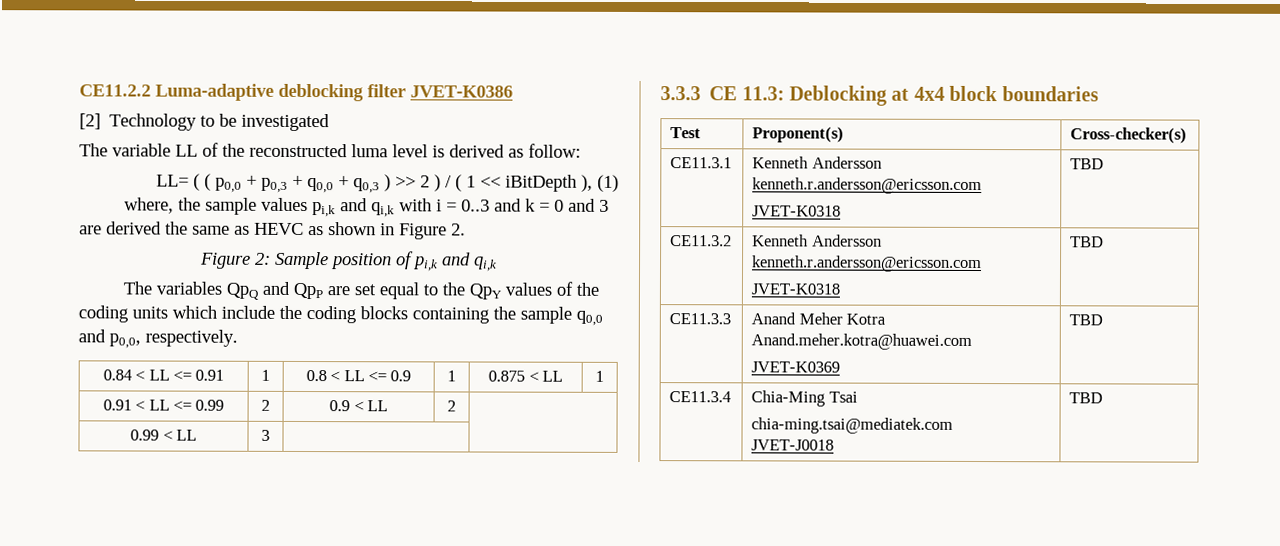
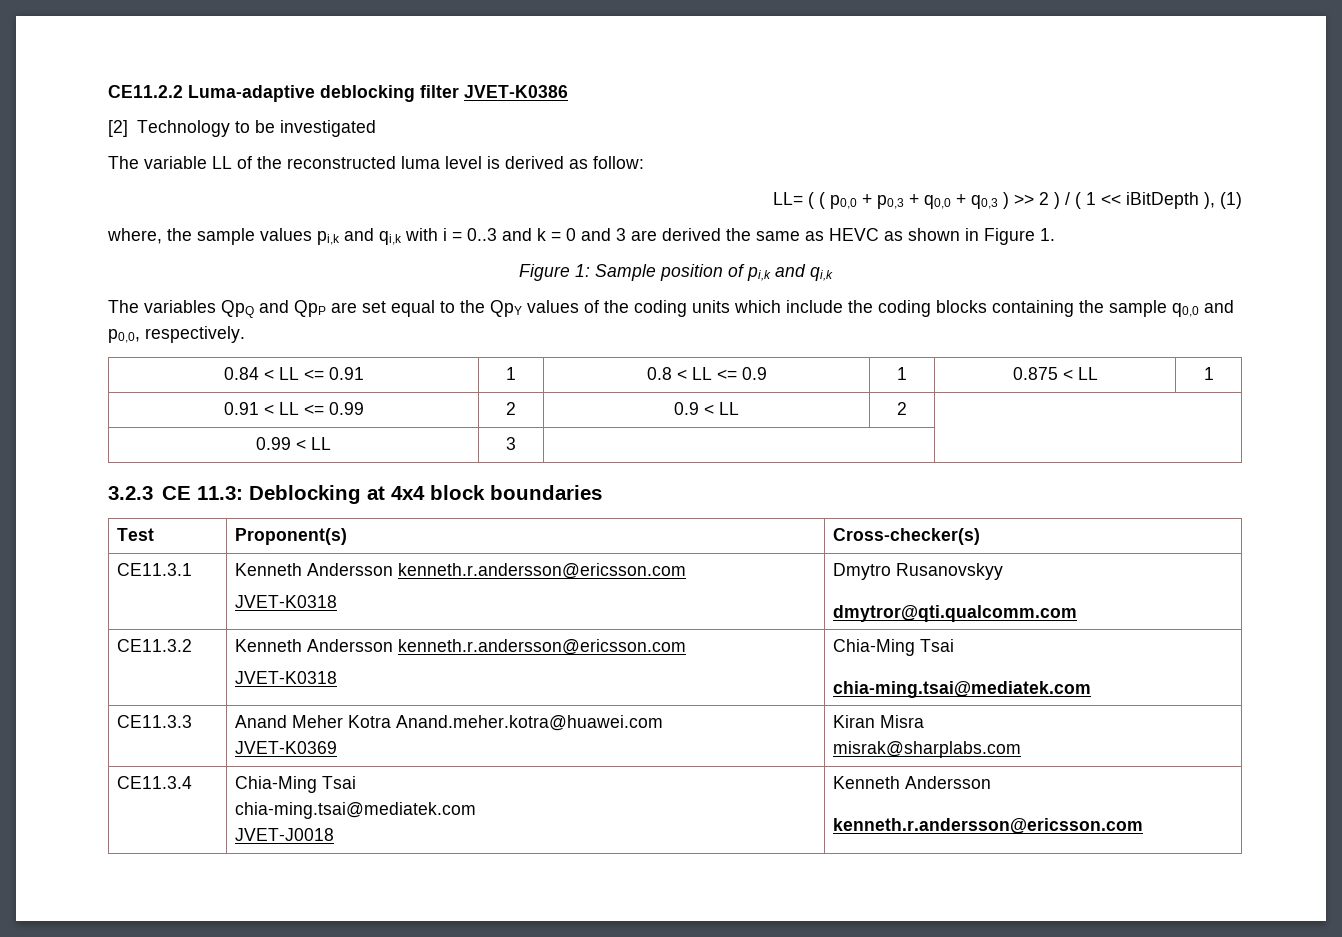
- where, the sample values pi,k and qi,k with i = 0..3 and k = 0 and 3 are derived the same as HEVC as shown in Figure 2.
- Figure 2: Sample position of pi,k and qi,k
+ where, the sample values pi,k and qi,k with i = 0..3 and k = 0 and 3 are derived the same as HEVC as shown in Figure 1.
+ Figure 1: Sample position of pi,k and qi,k
- 3.3.3 CE 11.3: Deblocking at 4x4 block boundaries
+ 3.2.3 CE 11.3: Deblocking at 4x4 block boundaries
  CE11.3.1 | Kenneth Andersson kenneth.r.andersson@ericsson.com
- JVET-K0318 | TBD
+ JVET-K0318 | Dmytro Rusanovskyy
+ dmytror@qti.qualcomm.com
  CE11.3.2 | Kenneth Andersson kenneth.r.andersson@ericsson.com
- JVET-K0318 | TBD
+ JVET-K0318 | Chia-Ming Tsai
+ chia-ming.tsai@mediatek.com
  CE11.3.3 | Anand Meher Kotra Anand.meher.kotra@huawei.com
- JVET-K0369 | TBD
+ JVET-K0369 | Kiran Misra
+ misrak@sharplabs.com
  CE11.3.4 | Chia-Ming Tsai
  chia-ming.tsai@mediatek.com
- JVET-J0018 | TBD
+ JVET-J0018 | Kenneth Andersson
+ kenneth.r.andersson@ericsson.com

